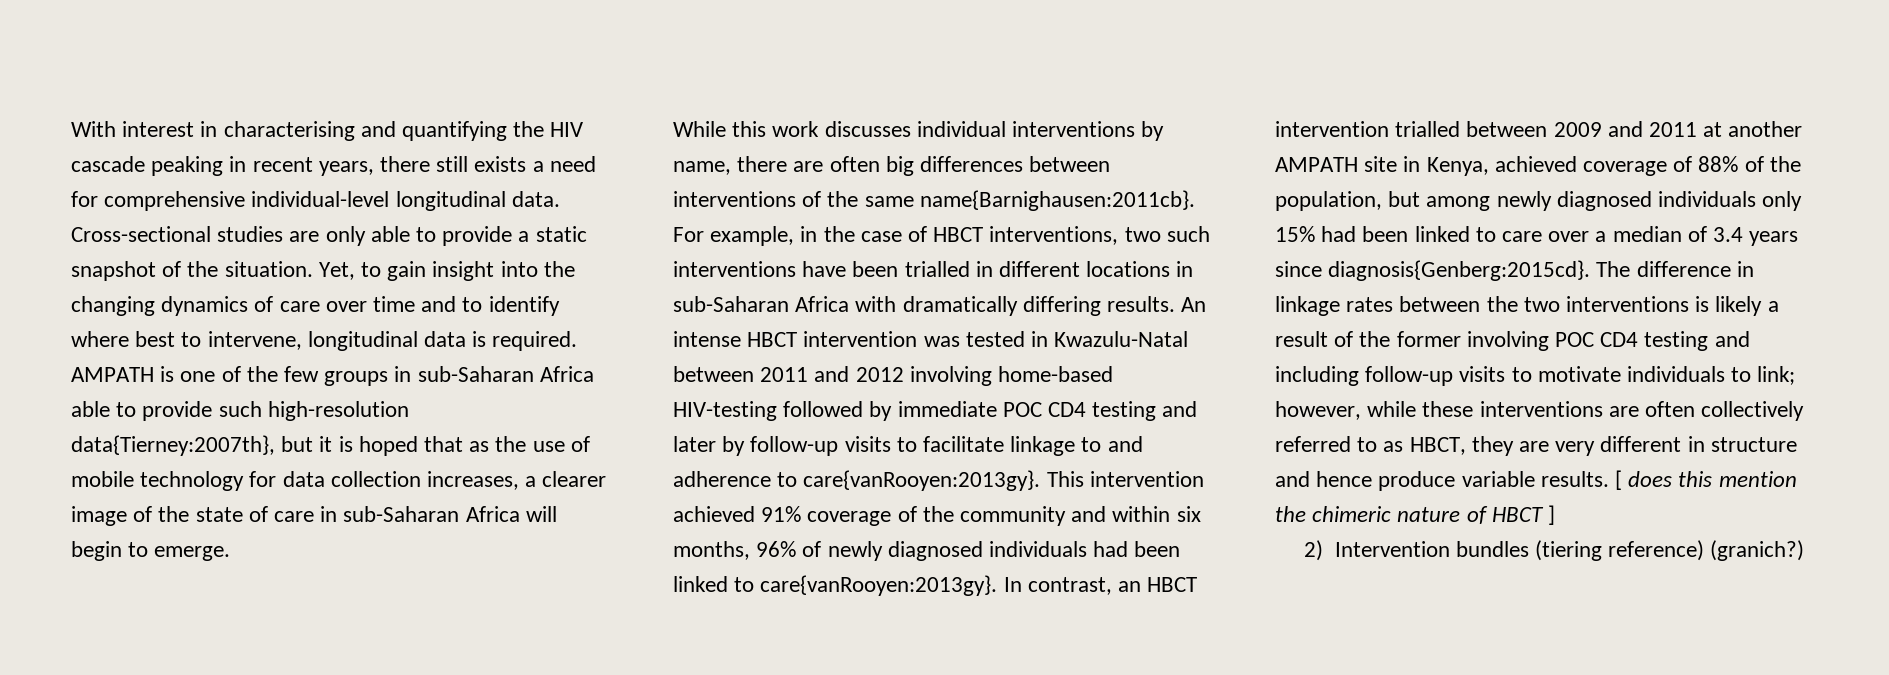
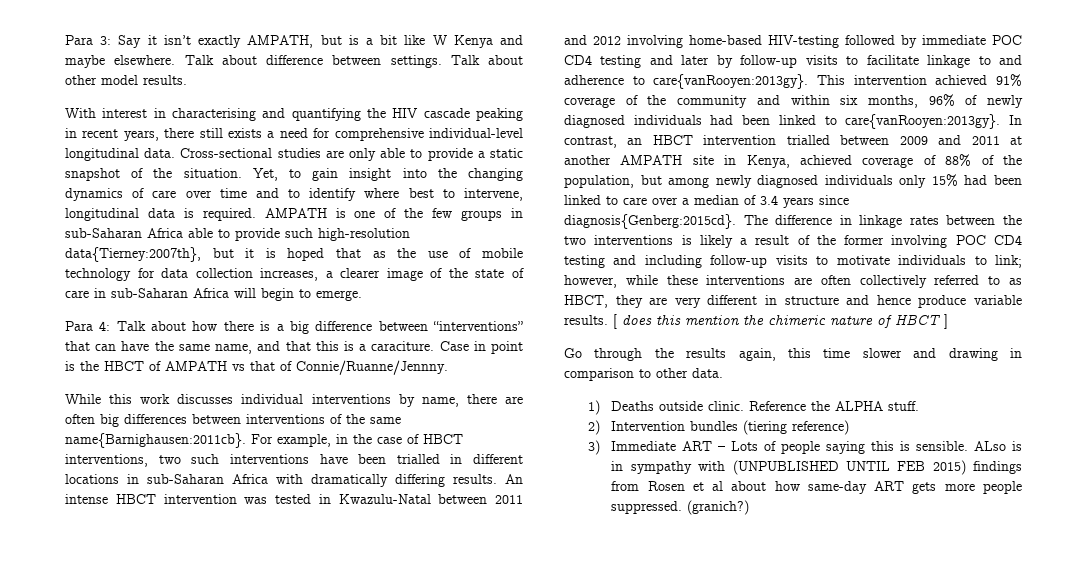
+ Para 3: Say it isn’t exactly AMPATH, but is a bit like W Kenya and maybe elsewhere. Talk about difference between settings. Talk about other model results.
+ Para 4: Talk about how there is a big difference between “interventions” that can have the same name, and that this is a caraciture. Case in point is the HBCT of AMPATH vs that of Connie/Ruanne/Jennny.
+ Go through the results again, this time slower and drawing in comparison to other data.
+ 1) Deaths outside clinic. Reference the ALPHA stuff.
- 2) Intervention bundles (tiering reference) (granich?)
+ 2) Intervention bundles (tiering reference)
+ 3) Immediate ART – Lots of people saying this is sensible. ALso is in sympathy with (UNPUBLISHED UNTIL FEB 2015) findings from Rosen et al about how same-day ART gets more people suppressed. (granich?)

